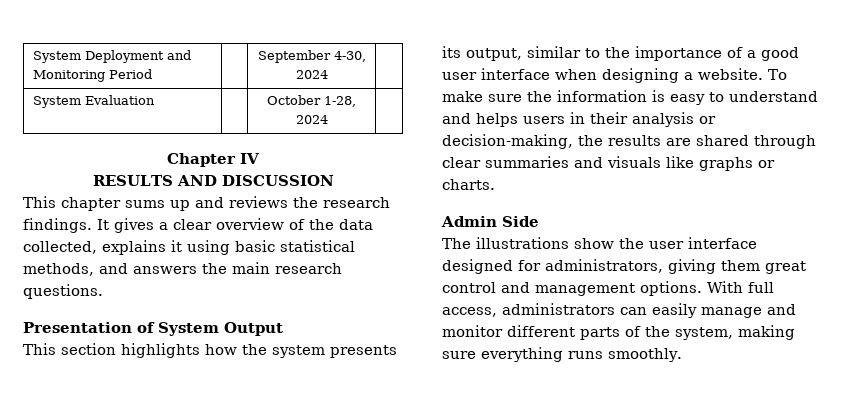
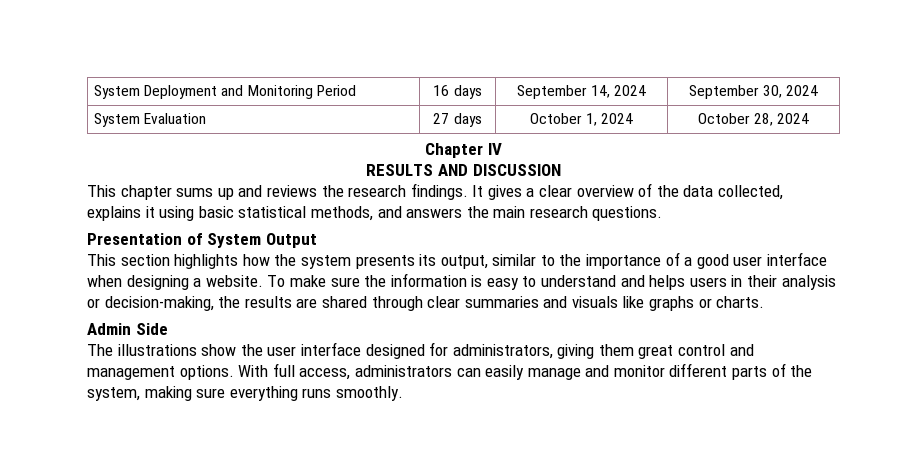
- System Deployment and Monitoring Period | | September 4-30, 2024 |
+ System Deployment and Monitoring Period | 16 days | September 14, 2024 | September 30, 2024
- System Evaluation | | October 1-28, 2024 |
+ System Evaluation | 27 days | October 1, 2024 | October 28, 2024

